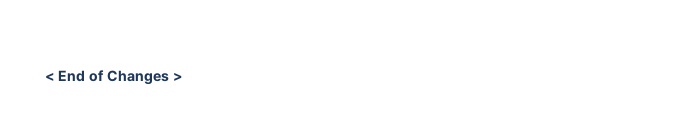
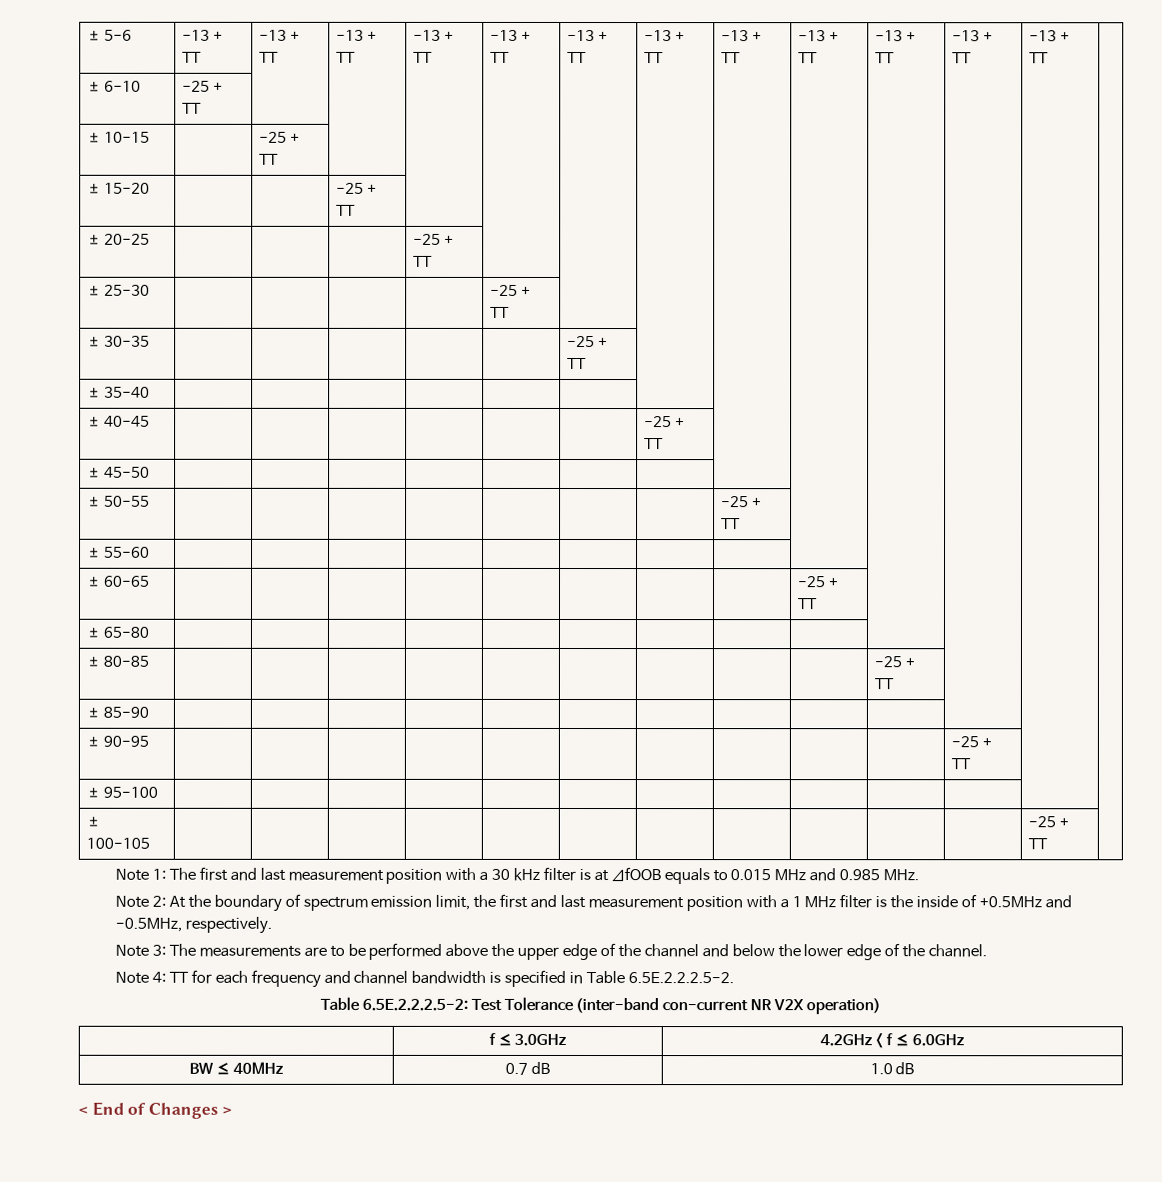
+ ± 5-6 | -13 + TT | -13 + TT | -13 + TT | -13 + TT | -13 + TT | -13 + TT | -13 + TT | -13 + TT | -13 + TT | -13 + TT | -13 + TT | -13 + TT |
+ ± 6-10 | -25 + TT | | | | | | | | | | | |
+ ± 10-15 | | -25 + TT | | | | | | | | | | |
+ ± 15-20 | | | -25 + TT | | | | | | | | | |
+ ± 20-25 | | | | -25 + TT | | | | | | | | |
+ ± 25-30 | | | | | -25 + TT | | | | | | | |
+ ± 30-35 | | | | | | -25 + TT | | | | | | |
+ ± 35-40 | | | | | | | | | | | | |
+ ± 40-45 | | | | | | | -25 + TT | | | | | |
+ ± 45-50 | | | | | | | | | | | | |
+ ± 50-55 | | | | | | | | -25 + TT | | | | |
+ ± 55-60 | | | | | | | | | | | | |
+ ± 60-65 | | | | | | | | | -25 + TT | | | |
+ ± 65-80 | | | | | | | | | | | | |
+ ± 80-85 | | | | | | | | | | -25 + TT | | |
+ ± 85-90 | | | | | | | | | | | | |
+ ± 90-95 | | | | | | | | | | | -25 + TT | |
+ ± 95-100 | | | | | | | | | | | | |
+ ± 100-105 | | | | | | | | | | | | -25 + TT |
+ Note 1: The first and last measurement position with a 30 kHz filter is at ΔfOOB equals to 0.015 MHz and 0.985 MHz.
+ Note 2: At the boundary of spectrum emission limit, the first and last measurement position with a 1 MHz filter is the inside of +0.5MHz and -0.5MHz, respectively.
+ Note 3: The measurements are to be performed above the upper edge of the channel and below the lower edge of the channel.
+ Note 4: TT for each frequency and channel bandwidth is specified in Table 6.5E.2.2.2.5-2.
+ Table 6.5E.2.2.2.5-2: Test Tolerance (inter-band con-current NR V2X operation)
+ | f ≤ 3.0GHz | 4.2GHz < f ≤ 6.0GHz
+ BW ≤ 40MHz | 0.7 dB | 1.0 dB

